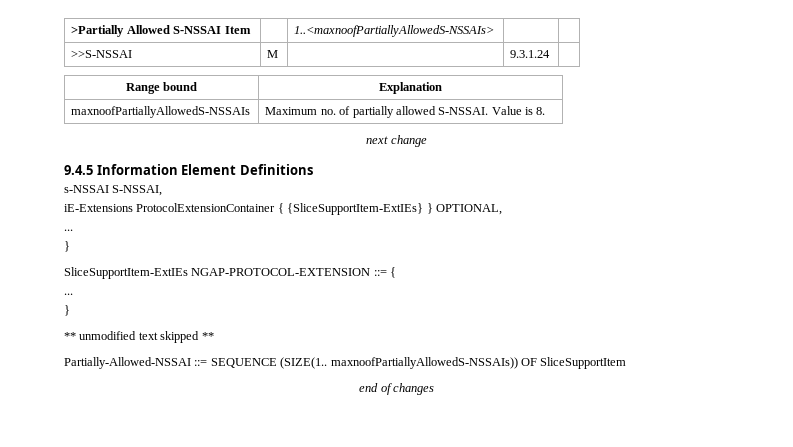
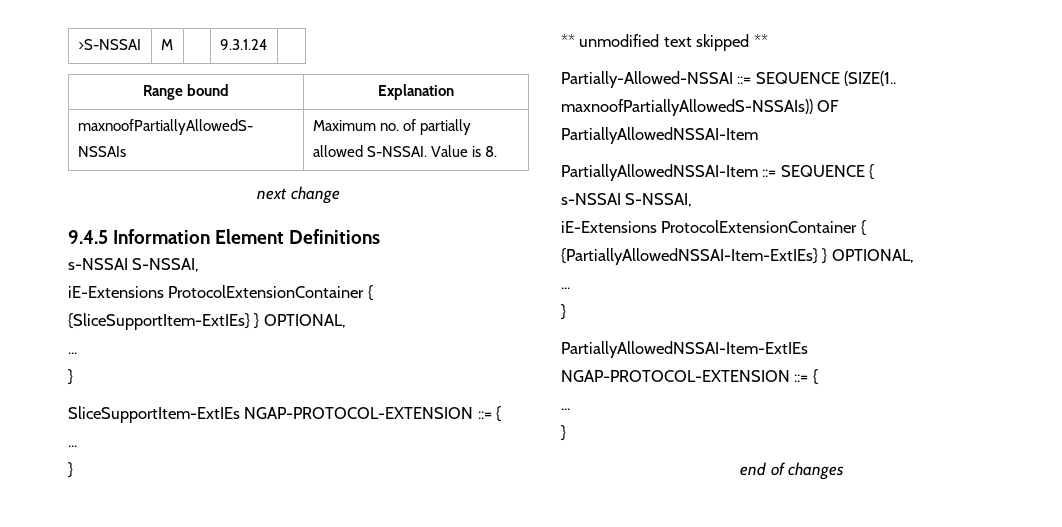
- >Partially Allowed S-NSSAI Item | | 1..<maxnoofPartiallyAllowedS-NSSAIs> | |
- >>S-NSSAI | M | | 9.3.1.24 |
+ >S-NSSAI | M | | 9.3.1.24 |
- Partially-Allowed-NSSAI ::= SEQUENCE (SIZE(1.. maxnoofPartiallyAllowedS-NSSAIs)) OF SliceSupportItem
+ Partially-Allowed-NSSAI ::= SEQUENCE (SIZE(1.. maxnoofPartiallyAllowedS-NSSAIs)) OF PartiallyAllowedNSSAI-Item
+ PartiallyAllowedNSSAI-Item ::= SEQUENCE {
+ s-NSSAI S-NSSAI,
+ iE-Extensions ProtocolExtensionContainer { {PartiallyAllowedNSSAI-Item-ExtIEs} } OPTIONAL,
+ ...
+ }
+ PartiallyAllowedNSSAI-Item-ExtIEs NGAP-PROTOCOL-EXTENSION ::= {
+ ...
+ }

